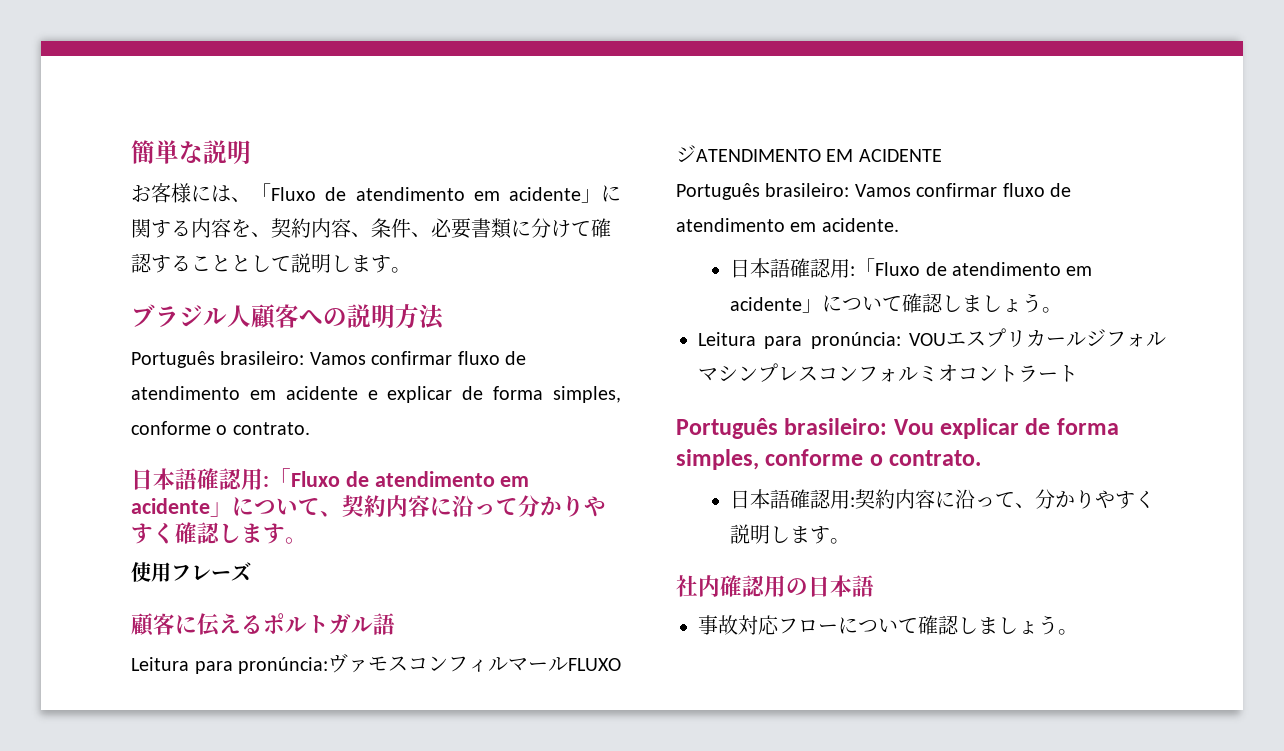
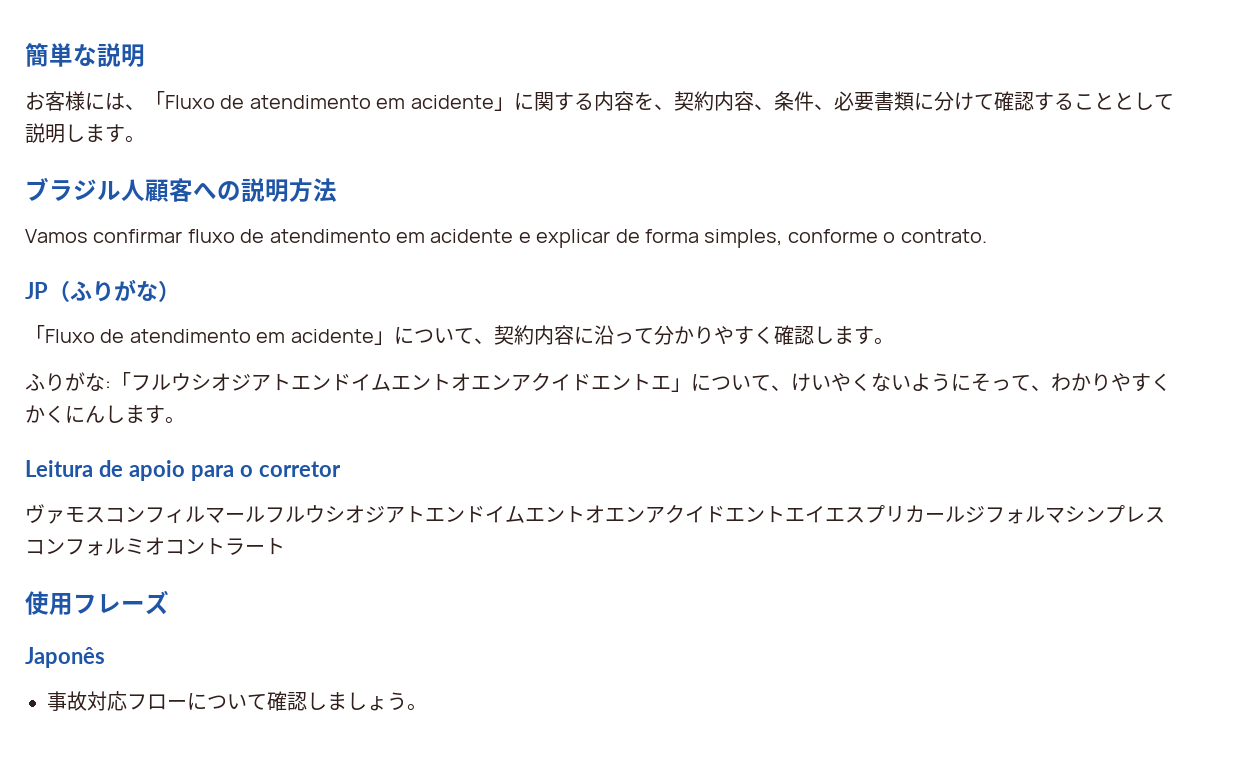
- Português brasileiro: Vamos confirmar fluxo de atendimento em acidente e explicar de forma simples, conforme o contrato.
+ Vamos confirmar fluxo de atendimento em acidente e explicar de forma simples, conforme o contrato.
- 日本語確認用:「Fluxo de atendimento em acidente」について、契約内容に沿って分かりやすく確認します。
+ JP（ふりがな）
+ 「Fluxo de atendimento em acidente」について、契約内容に沿って分かりやすく確認します。
- 使用フレーズ
- 顧客に伝えるポルトガル語
- Leitura para pronúncia:ヴァモスコンフィルマールFLUXOジATENDIMENTO EM ACIDENTE
- Português brasileiro: Vamos confirmar fluxo de atendimento em acidente.
- 日本語確認用:「Fluxo de atendimento em acidente」について確認しましょう。
- Leitura para pronúncia: VOUエスプリカールジフォルマシンプレスコンフォルミオコントラート
+ ふりがな:「フルウシオジアトエンドイムエントオエンアクイドエントエ」について、けいやくないようにそって、わかりやすくかくにんします。
+ Leitura de apoio para o corretor
+ ヴァモスコンフィルマールフルウシオジアトエンドイムエントオエンアクイドエントエイエスプリカールジフォルマシンプレスコンフォルミオコントラート
- Português brasileiro: Vou explicar de forma simples, conforme o contrato.
- 日本語確認用:契約内容に沿って、分かりやすく説明します。
- 社内確認用の日本語
+ 使用フレーズ
+ Japonês

